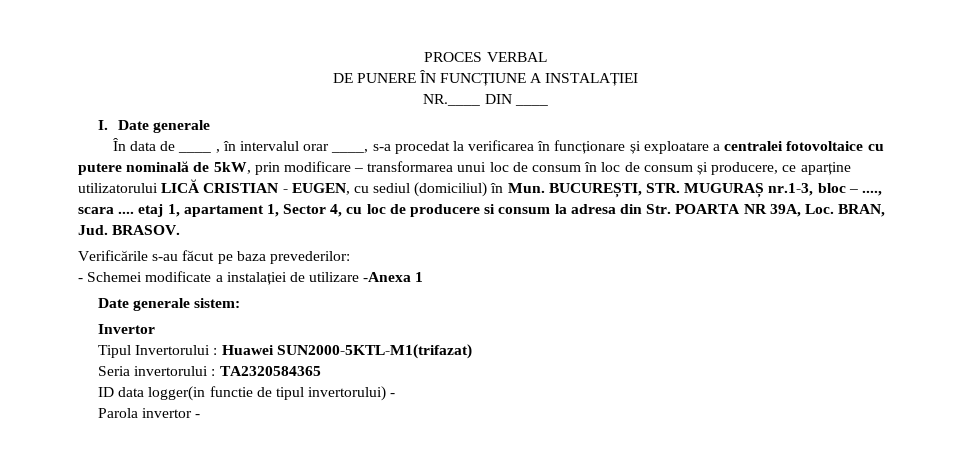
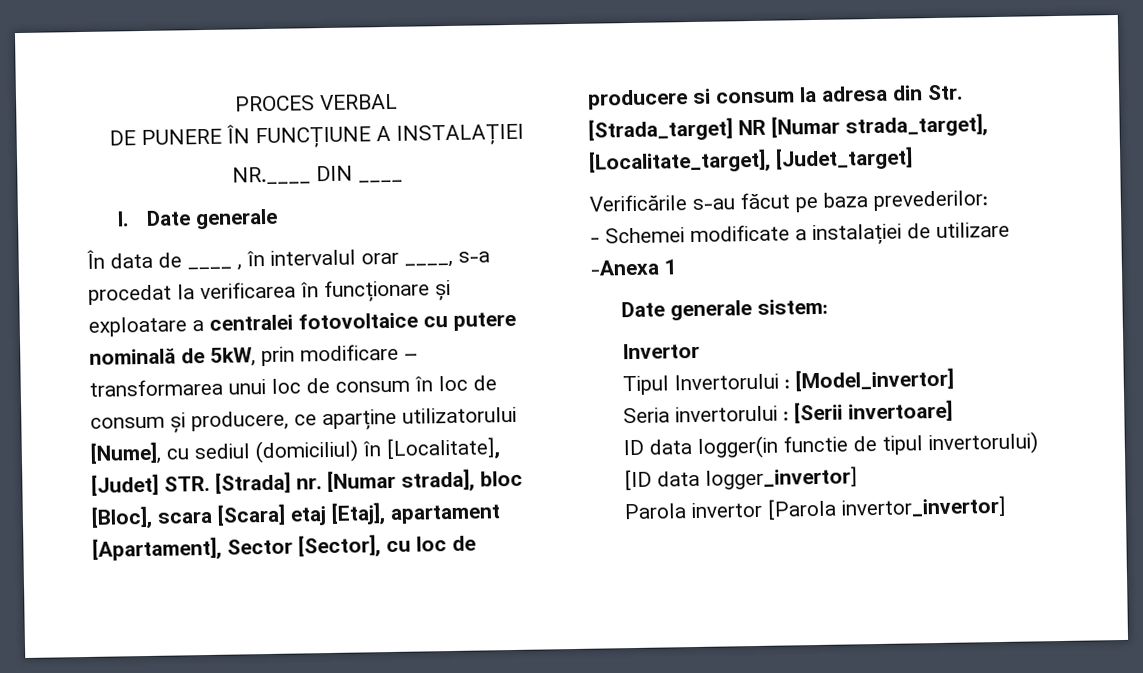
- În data de ____ , în intervalul orar ____, s-a procedat la verificarea în funcționare și exploatare a centralei fotovoltaice cu putere nominală de 5kW, prin modificare – transformarea unui loc de consum în loc de consum și producere, ce aparține utilizatorului LICĂ CRISTIAN - EUGEN, cu sediul (domiciliul) în Mun. BUCUREȘTI, STR. MUGURAȘ nr.1-3, bloc – ...., scara .... etaj 1, apartament 1, Sector 4, cu loc de producere si consum la adresa din Str. POARTA NR 39A, Loc. BRAN, Jud. BRASOV.
+ În data de ____ , în intervalul orar ____, s-a procedat la verificarea în funcționare și exploatare a centralei fotovoltaice cu putere nominală de 5kW, prin modificare – transformarea unui loc de consum în loc de consum și producere, ce aparține utilizatorului [Nume], cu sediul (domiciliul) în [Localitate], [Judet] STR. [Strada] nr. [Numar strada], bloc [Bloc], scara [Scara] etaj [Etaj], apartament [Apartament], Sector [Sector], cu loc de producere si consum la adresa din Str. [Strada_target] NR [Numar strada_target], [Localitate_target], [Judet_target]
- Tipul Invertorului : Huawei SUN2000-5KTL-M1(trifazat)
+ Tipul Invertorului : [Model_invertor]
- Seria invertorului : TA2320584365
+ Seria invertorului : [Serii invertoare]
- ID data logger(in functie de tipul invertorului) -
+ ID data logger(in functie de tipul invertorului) [ID data logger_invertor]
- Parola invertor -
+ Parola invertor [Parola invertor_invertor]

